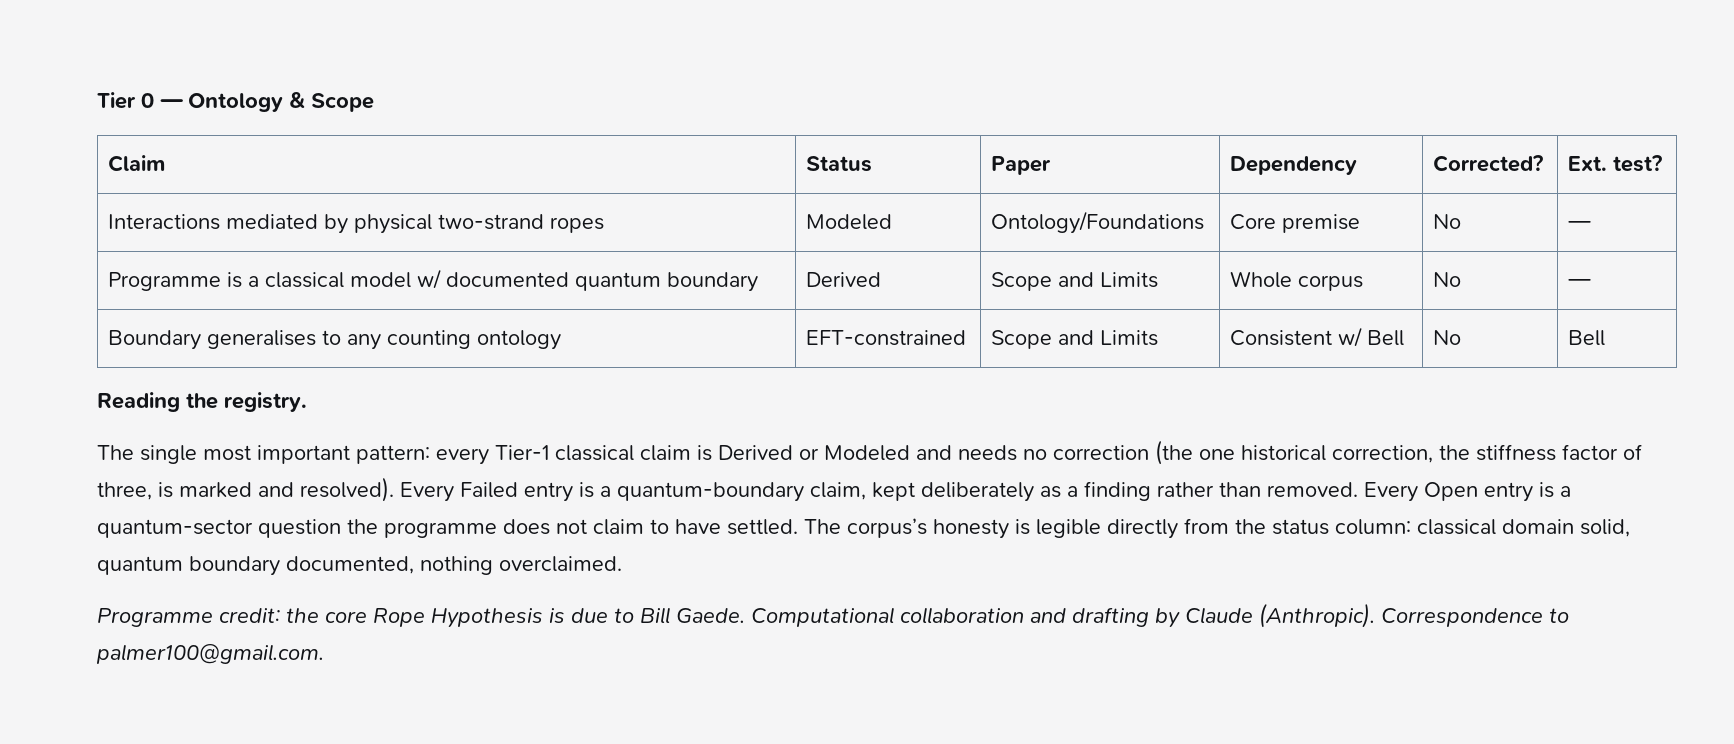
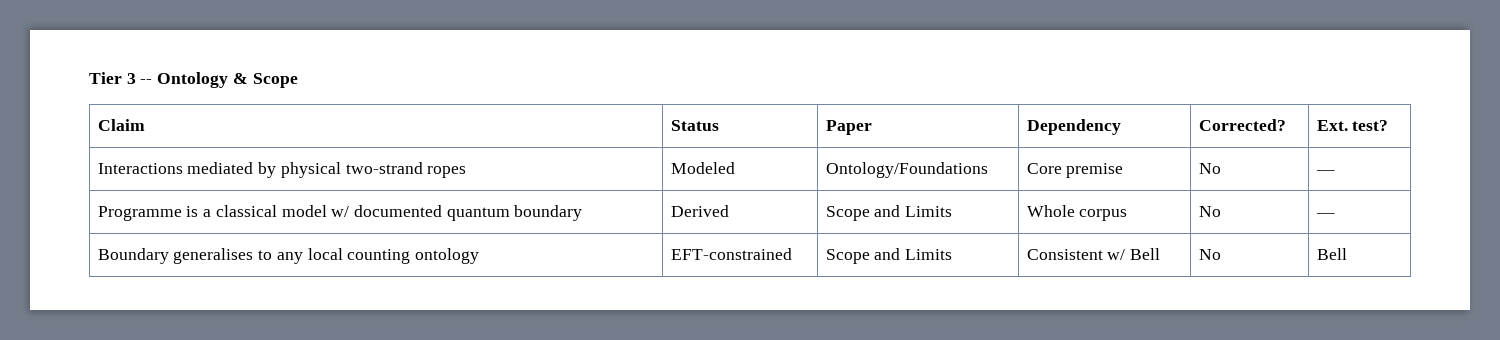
- Tier 0 — Ontology & Scope
+ Tier 3 -- Ontology & Scope
- Boundary generalises to any counting ontology | EFT-constrained | Scope and Limits | Consistent w/ Bell | No | Bell
+ Boundary generalises to any local counting ontology | EFT-constrained | Scope and Limits | Consistent w/ Bell | No | Bell
- Reading the registry.
- The single most important pattern: every Tier-1 classical claim is Derived or Modeled and needs no correction (the one historical correction, the stiffness factor of three, is marked and resolved). Every Failed entry is a quantum-boundary claim, kept deliberately as a finding rather than removed. Every Open entry is a quantum-sector question the programme does not claim to have settled. The corpus’s honesty is legible directly from the status column: classical domain solid, quantum boundary documented, nothing overclaimed.
- Programme credit: the core Rope Hypothesis is due to Bill Gaede. Computational collaboration and drafting by Claude (Anthropic). Correspondence to palmer100@gmail.com.

